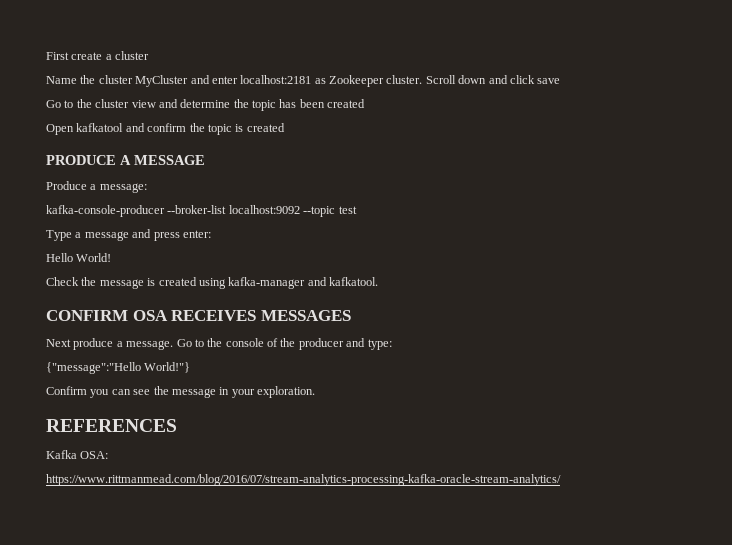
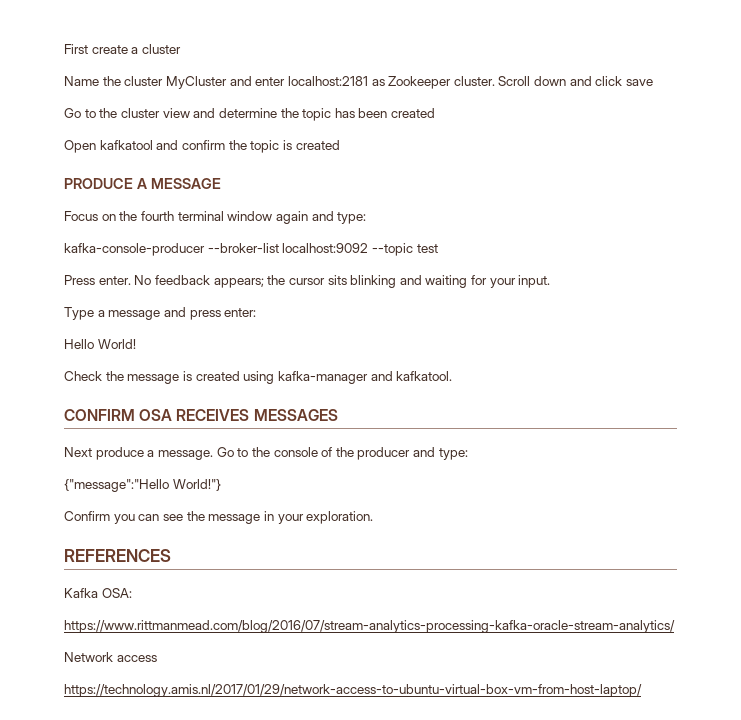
- Produce a message:
+ Focus on the fourth terminal window again and type:
+ Press enter. No feedback appears; the cursor sits blinking and waiting for your input.
+ Network access
+ https://technology.amis.nl/2017/01/29/network-access-to-ubuntu-virtual-box-vm-from-host-laptop/

